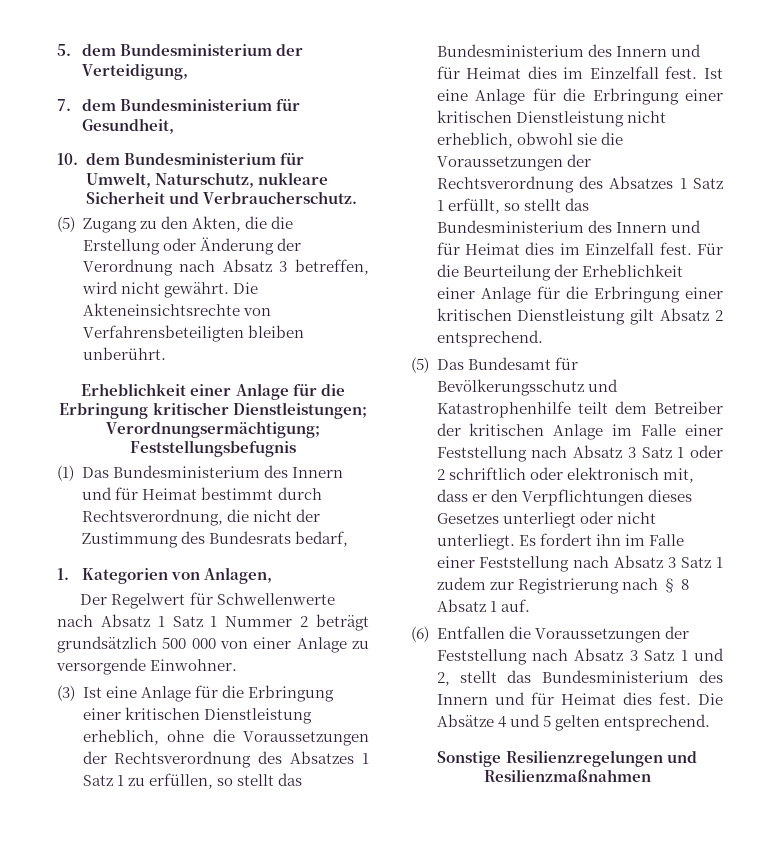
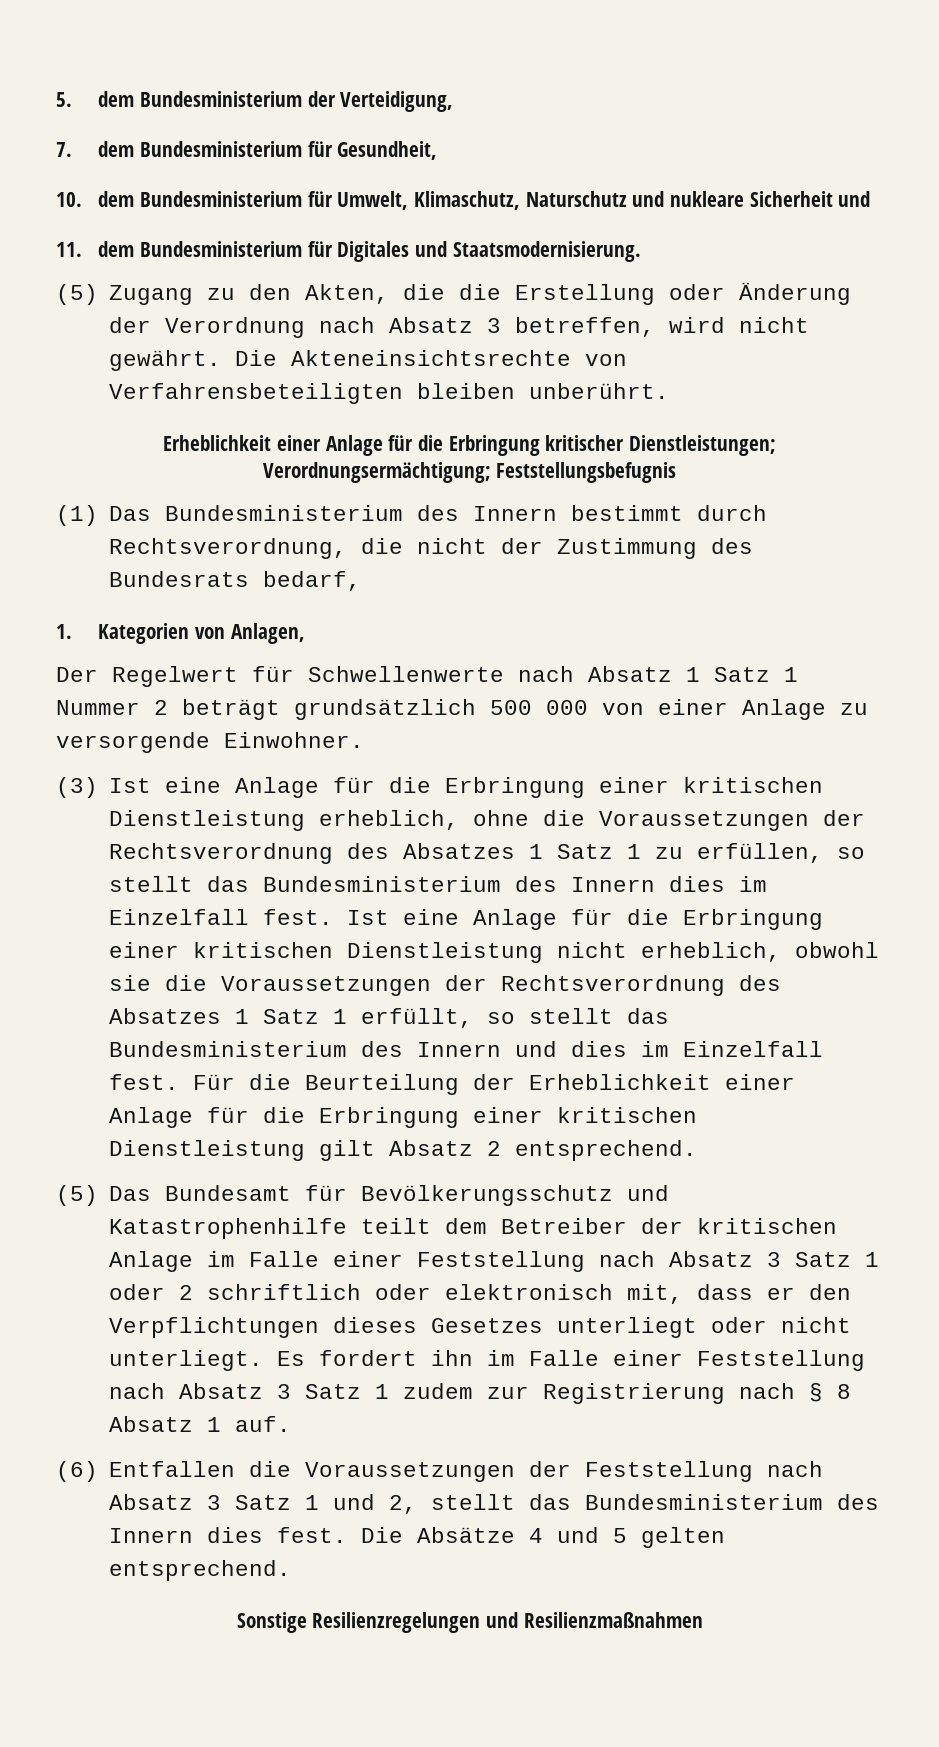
- 10. dem Bundesministerium für Umwelt, Naturschutz, nukleare Sicherheit und Verbraucherschutz.
+ 10. dem Bundesministerium für Umwelt, Klimaschutz, Naturschutz und nukleare Sicherheit und
+ 11. dem Bundesministerium für Digitales und Staatsmodernisierung.
- (1) Das Bundesministerium des Innern und für Heimat bestimmt durch Rechtsverordnung, die nicht der Zustimmung des Bundesrats bedarf,
+ (1) Das Bundesministerium des Innern bestimmt durch Rechtsverordnung, die nicht der Zustimmung des Bundesrats bedarf,
- (3) Ist eine Anlage für die Erbringung einer kritischen Dienstleistung erheblich, ohne die Voraussetzungen der Rechtsverordnung des Absatzes 1 Satz 1 zu erfüllen, so stellt das Bundesministerium des Innern und für Heimat dies im Einzelfall fest.
+ (3) Ist eine Anlage für die Erbringung einer kritischen Dienstleistung erheblich, ohne die Voraussetzungen der Rechtsverordnung des Absatzes 1 Satz 1 zu erfüllen, so stellt das Bundesministerium des Innern dies im Einzelfall fest.
- Ist eine Anlage für die Erbringung einer kritischen Dienstleistung nicht erheblich, obwohl sie die Voraussetzungen der Rechtsverordnung des Absatzes 1 Satz 1 erfüllt, so stellt das Bundesministerium des Innern und für Heimat dies im Einzelfall fest.
+ Ist eine Anlage für die Erbringung einer kritischen Dienstleistung nicht erheblich, obwohl sie die Voraussetzungen der Rechtsverordnung des Absatzes 1 Satz 1 erfüllt, so stellt das Bundesministerium des Innern und dies im Einzelfall fest.
- (6) Entfallen die Voraussetzungen der Feststellung nach Absatz 3 Satz 1 und 2, stellt das Bundesministerium des Innern und für Heimat dies fest.
+ (6) Entfallen die Voraussetzungen der Feststellung nach Absatz 3 Satz 1 und 2, stellt das Bundesministerium des Innern dies fest.

